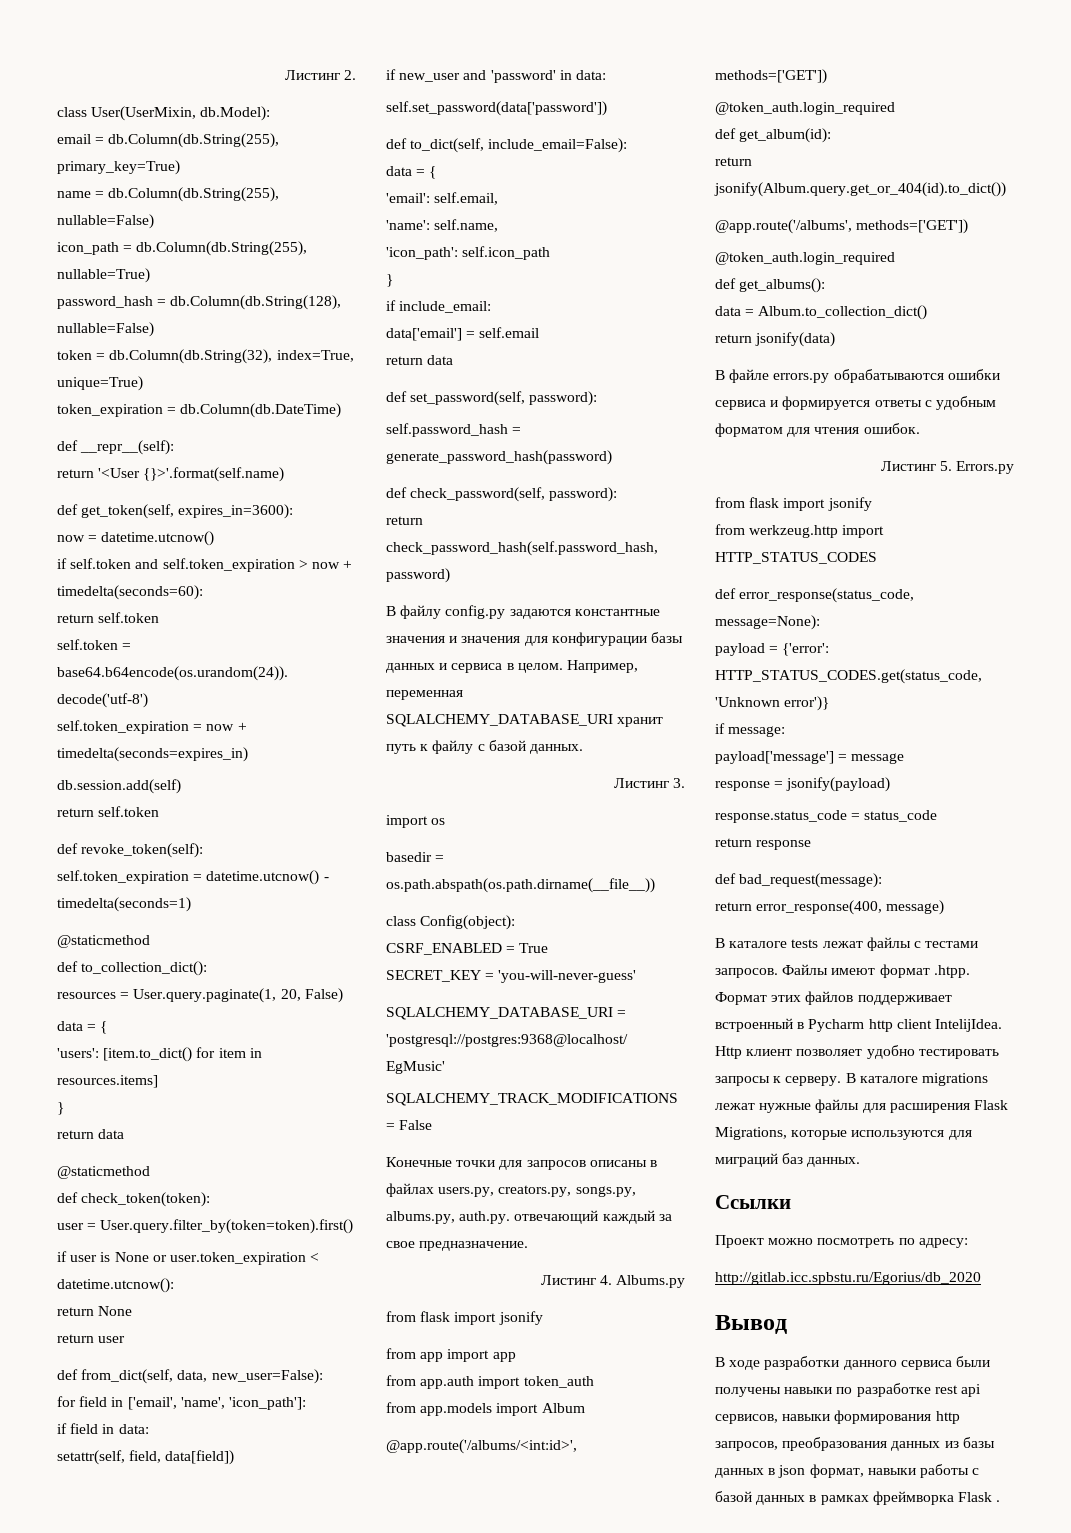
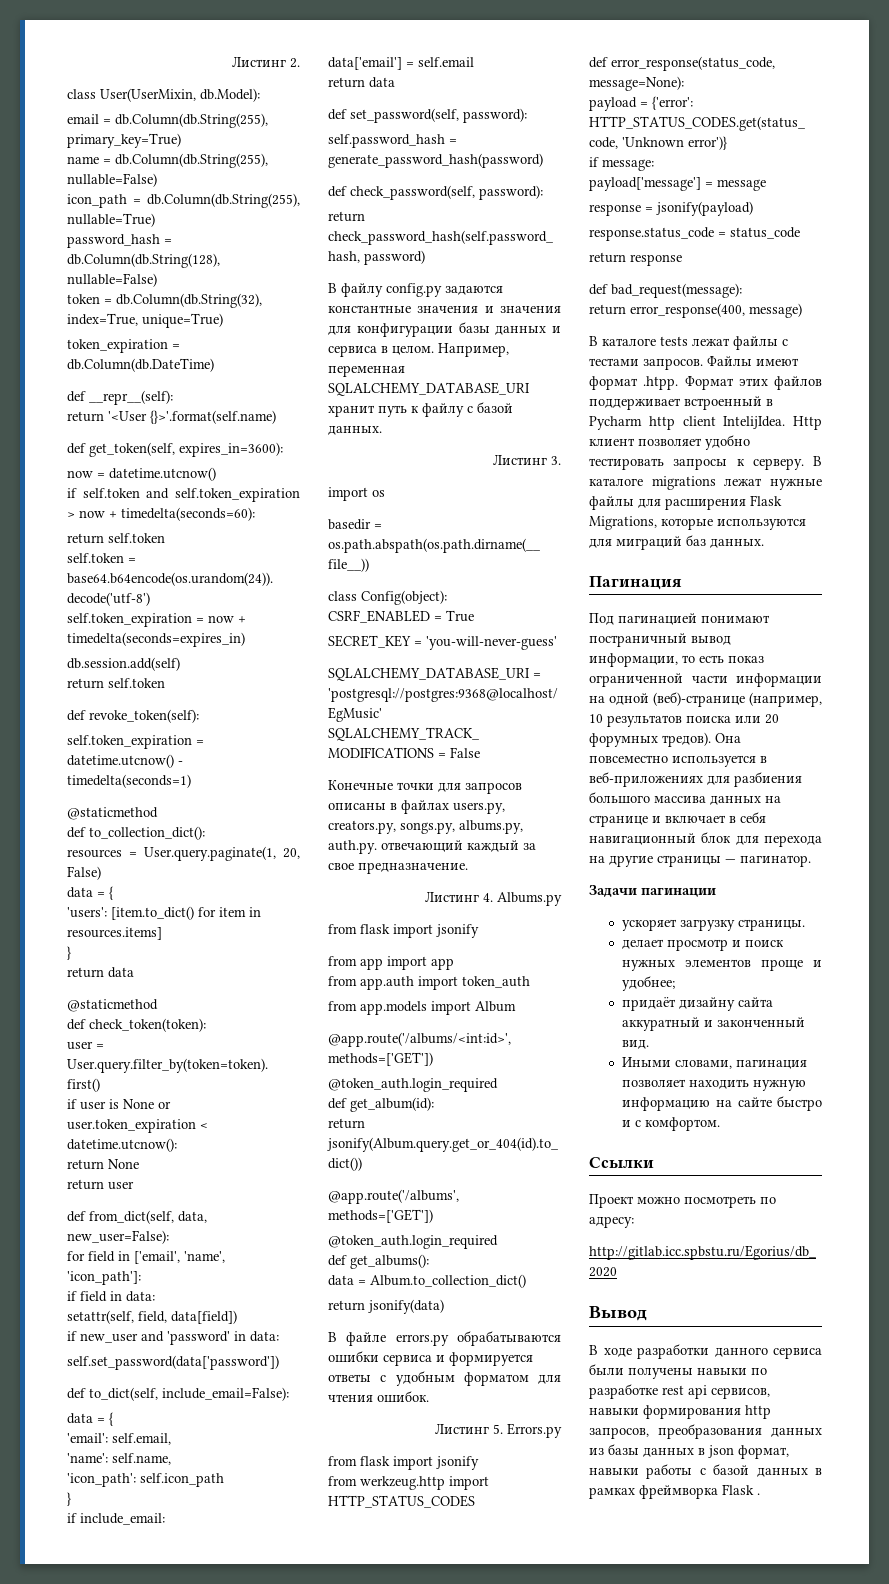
+ Пагинация
+ Под пагинацией понимают постраничный вывод информации, то есть показ ограниченной части информации на одной (веб)-странице (например, 10 результатов поиска или 20 форумных тредов). Она повсеместно используется в веб-приложениях для разбиения большого массива данных на странице и включает в себя навигационный блок для перехода на другие страницы — пагинатор.
+ Задачи пагинации
+ ускоряет загрузку страницы.
+ делает просмотр и поиск нужных элементов проще и удобнее;
+ придаёт дизайну сайта аккуратный и законченный вид.
+ Иными словами, пагинация позволяет находить нужную информацию на сайте быстро и с комфортом.

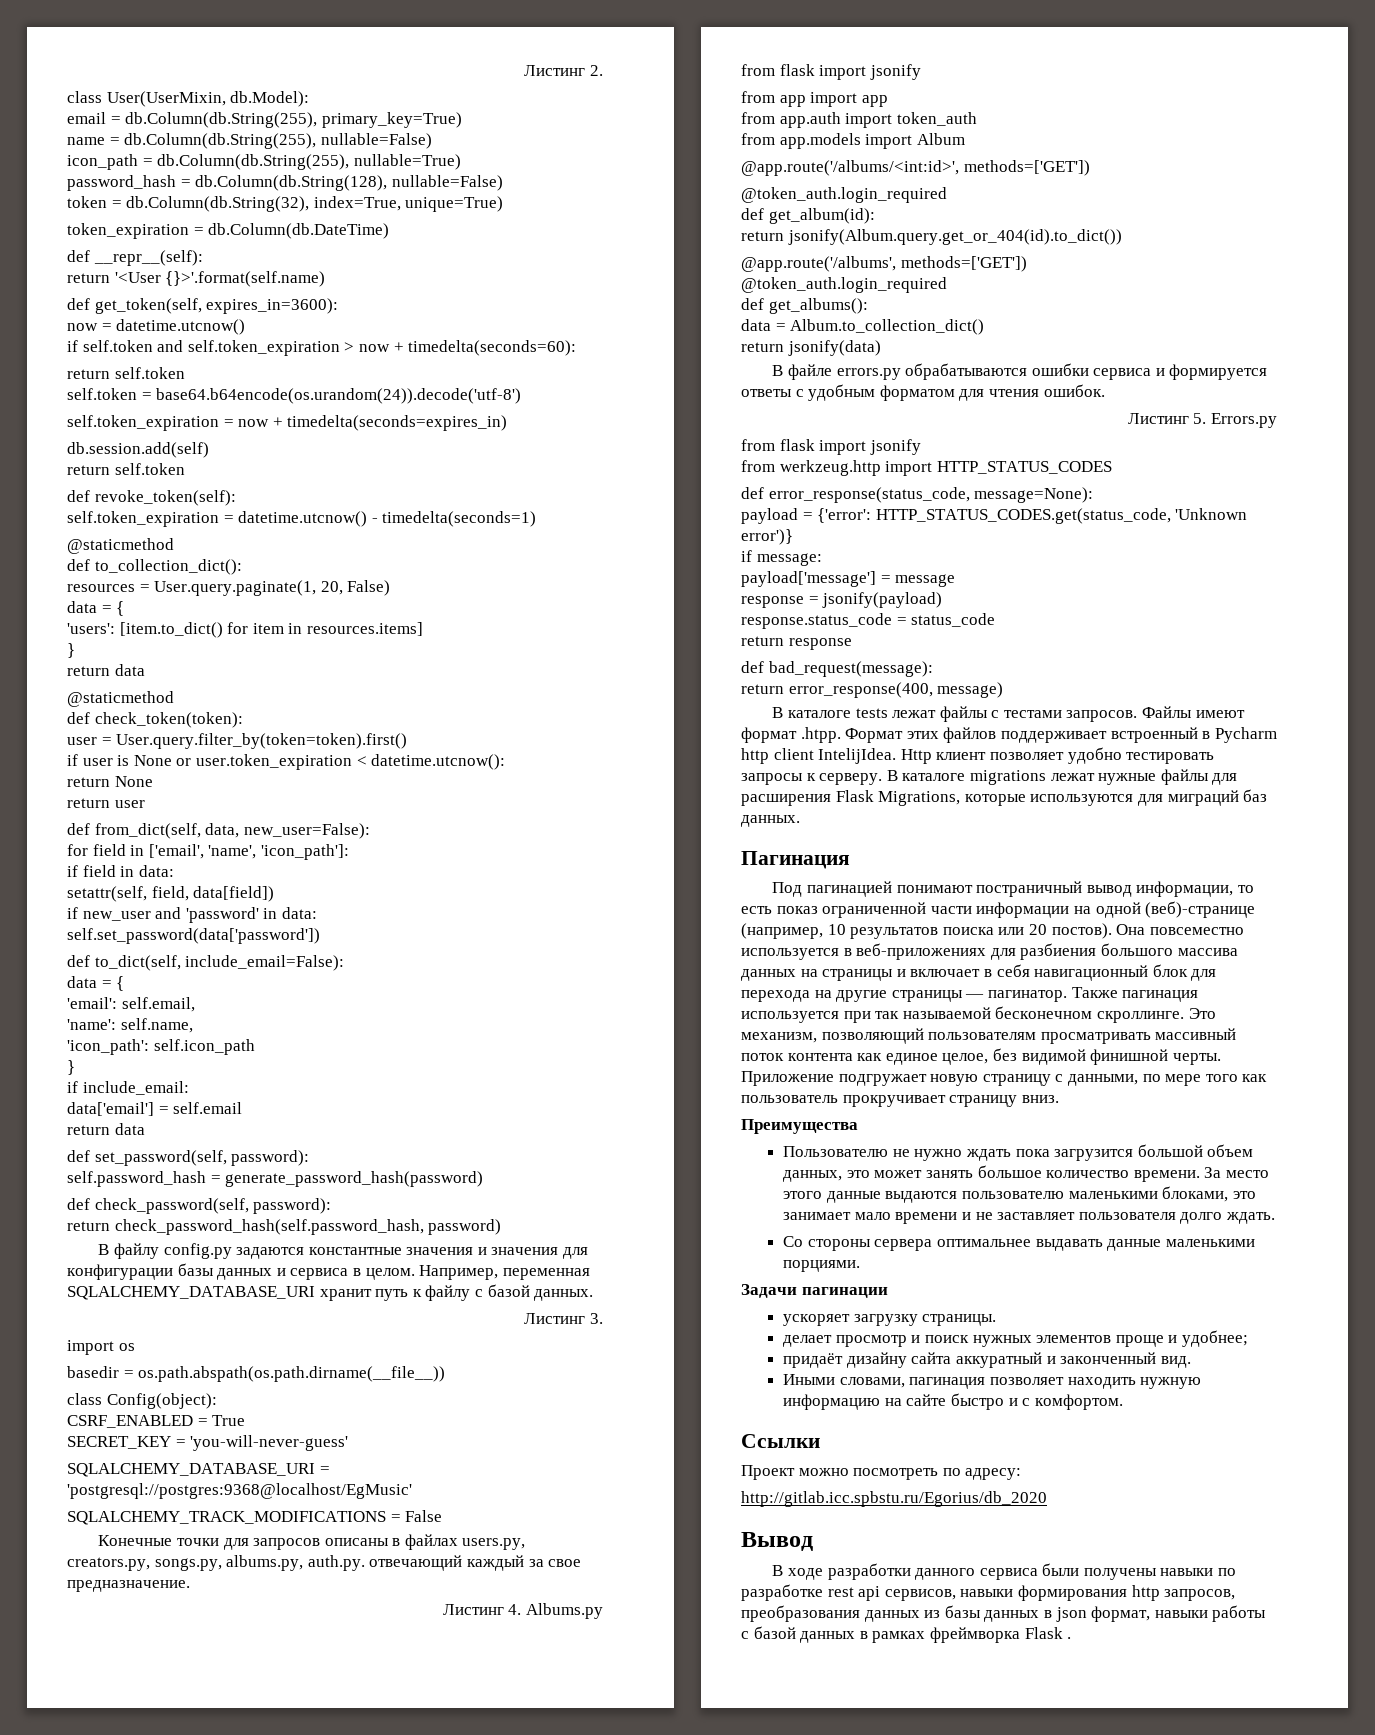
- Под пагинацией понимают постраничный вывод информации, то есть показ ограниченной части информации на одной (веб)-странице (например, 10 результатов поиска или 20 форумных тредов).
+ Под пагинацией понимают постраничный вывод информации, то есть показ ограниченной части информации на одной (веб)-странице (например, 10 результатов поиска или 20 постов).
- Она повсеместно используется в веб-приложениях для разбиения большого массива данных на странице и включает в себя навигационный блок для перехода на другие страницы — пагинатор.
+ Она повсеместно используется в веб-приложениях для разбиения большого массива данных на страницы и включает в себя навигационный блок для перехода на другие страницы — пагинатор. Также пагинация используется при так называемой бесконечном скроллинге. Это механизм, позволяющий пользователям просматривать массивный поток контента как единое целое, без видимой финишной черты. Приложение подгружает новую страницу с данными, по мере того как пользователь прокручивает страницу вниз.
+ Преимущества
+ Пользователю не нужно ждать пока загрузится большой объем данных, это может занять большое количество времени. За место этого данные выдаются пользователю маленькими блоками, это занимает мало времени и не заставляет пользователя долго ждать.
+ Со стороны сервера оптимальнее выдавать данные маленькими порциями.

